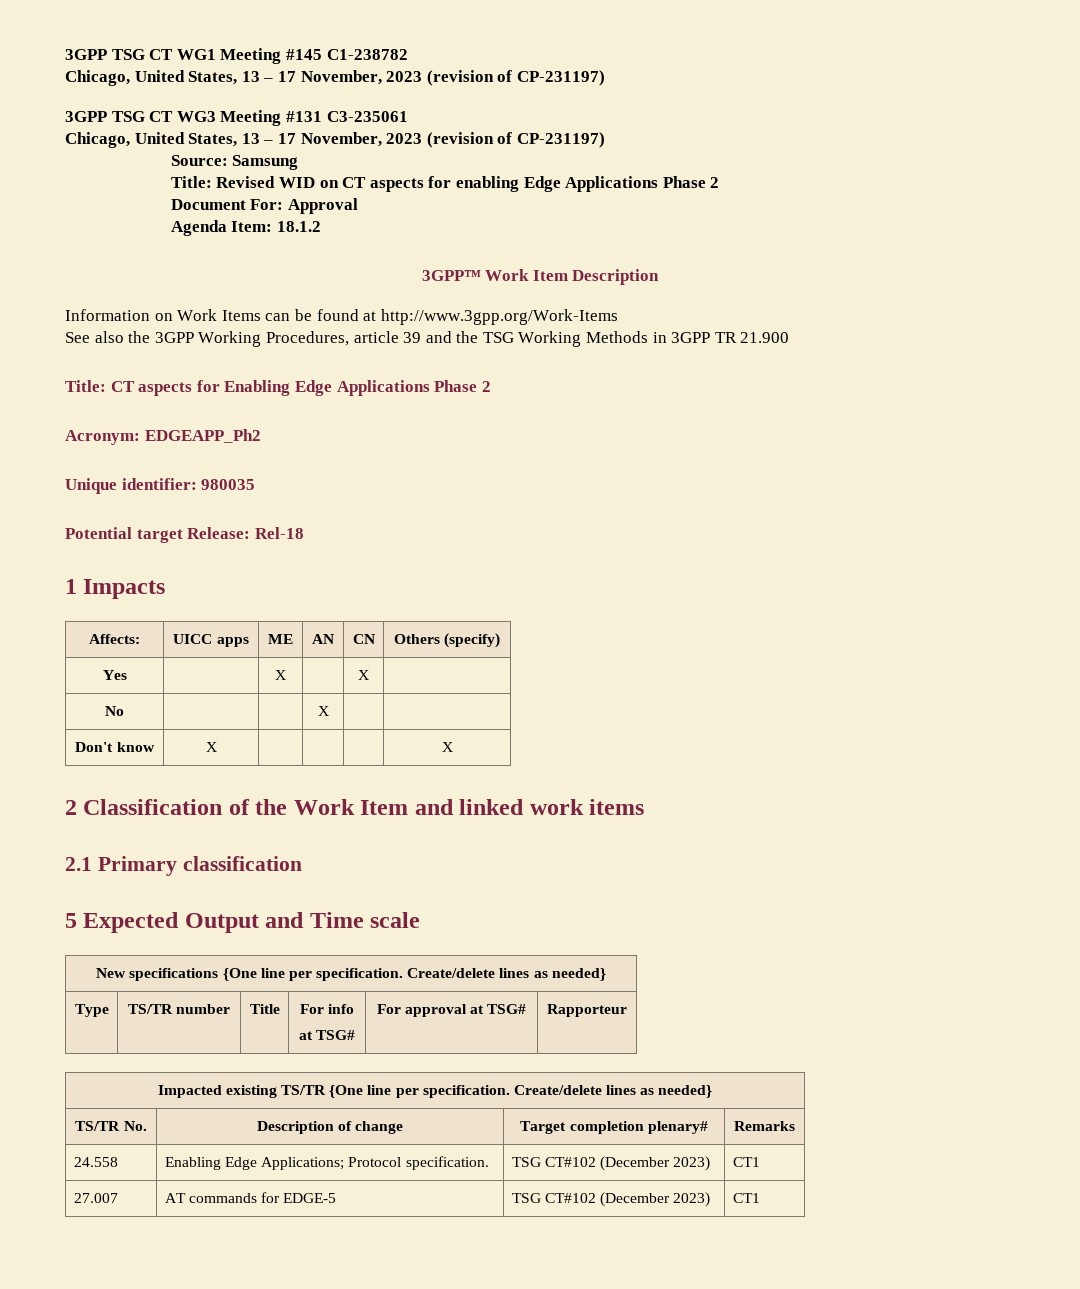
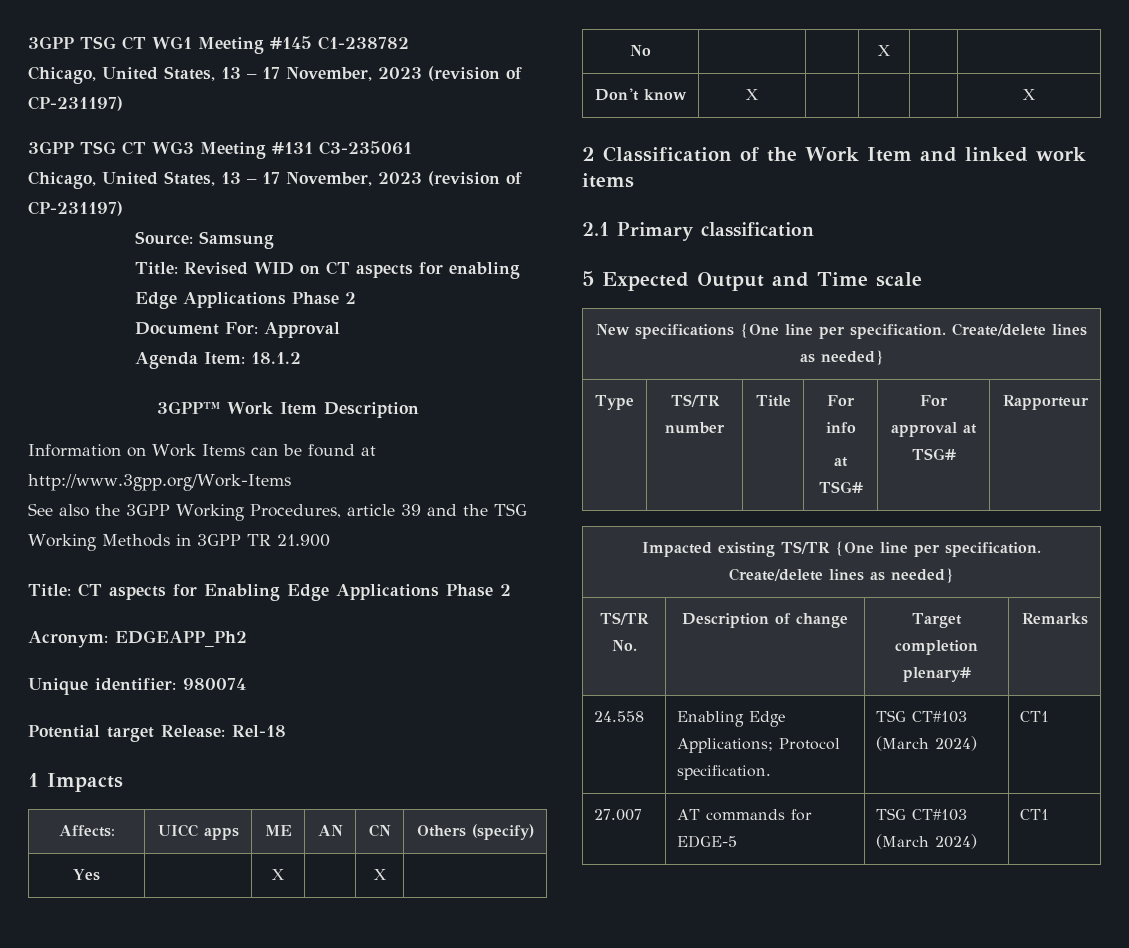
- Unique identifier: 980035
+ Unique identifier: 980074
- 24.558 | Enabling Edge Applications; Protocol specification. | TSG CT#102 (December 2023) | CT1
+ 24.558 | Enabling Edge Applications; Protocol specification. | TSG CT#103 (March 2024) | CT1
- 27.007 | AT commands for EDGE-5 | TSG CT#102 (December 2023) | CT1
+ 27.007 | AT commands for EDGE-5 | TSG CT#103 (March 2024) | CT1

